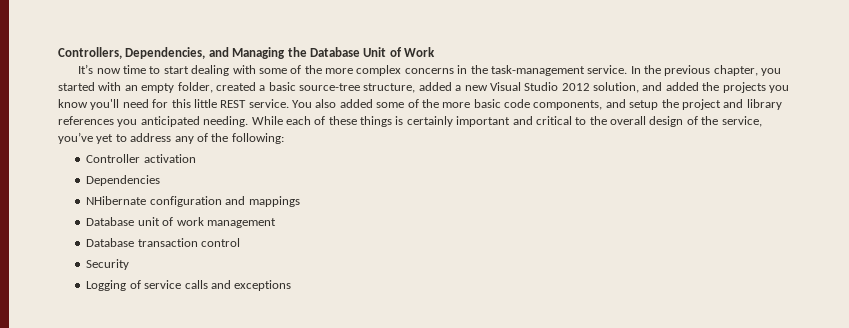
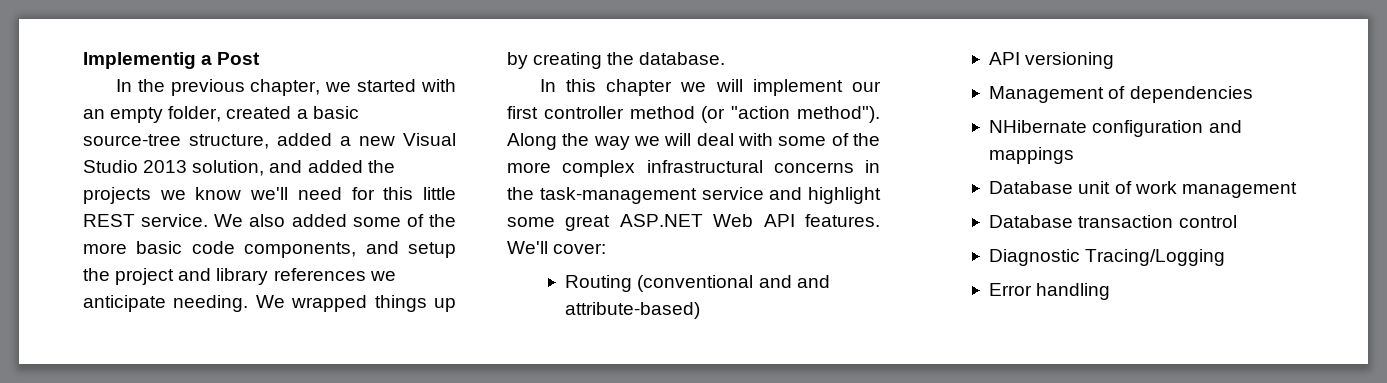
- Controllers, Dependencies, and Managing the Database Unit of Work
- It’s now time to start dealing with some of the more complex concerns in the task-management service. In the previous chapter, you started with an empty folder, created a basic source-tree structure, added a new Visual Studio 2012 solution, and added the projects you know you'll need for this little REST service.
+ Implementig a Post
+ In the previous chapter, we started with an empty folder, created a basic source-tree structure, added a new Visual Studio 2013 solution, and added the projects we know we'll need for this little REST service.
- You also added some of the more basic code components, and setup the project and library references you anticipated needing. While each of these things is certainly important and critical to the overall design of the service, you’ve yet to address any of the following:
- Controller activation
- Dependencies
+ We also added some of the more basic code components, and setup the project and library references we anticipate needing. We wrapped things up by creating the database.
+ In this chapter we will implement our first controller method (or "action method"). Along the way we will deal with some of the more complex infrastructural concerns in the task-management service and highlight some great ASP.NET Web API features. We'll cover:
+ Routing (conventional and and attribute-based)
+ API versioning
+ Management of dependencies
- Security
- Logging of service calls and exceptions
+ Diagnostic Tracing/Logging
+ Error handling

